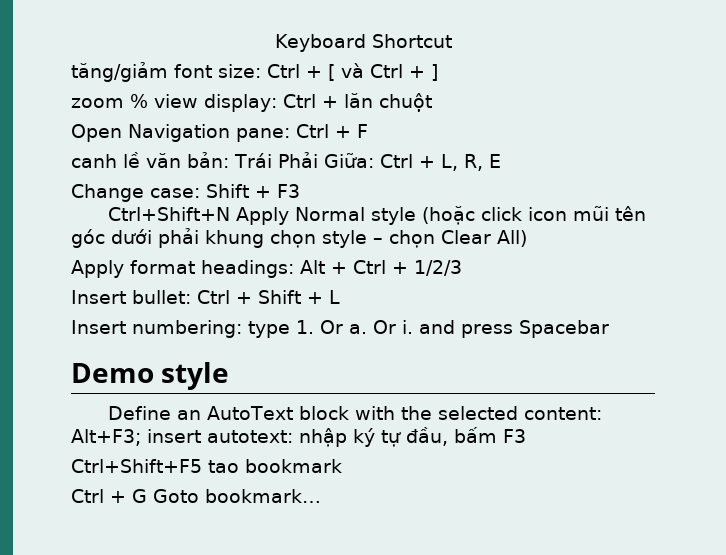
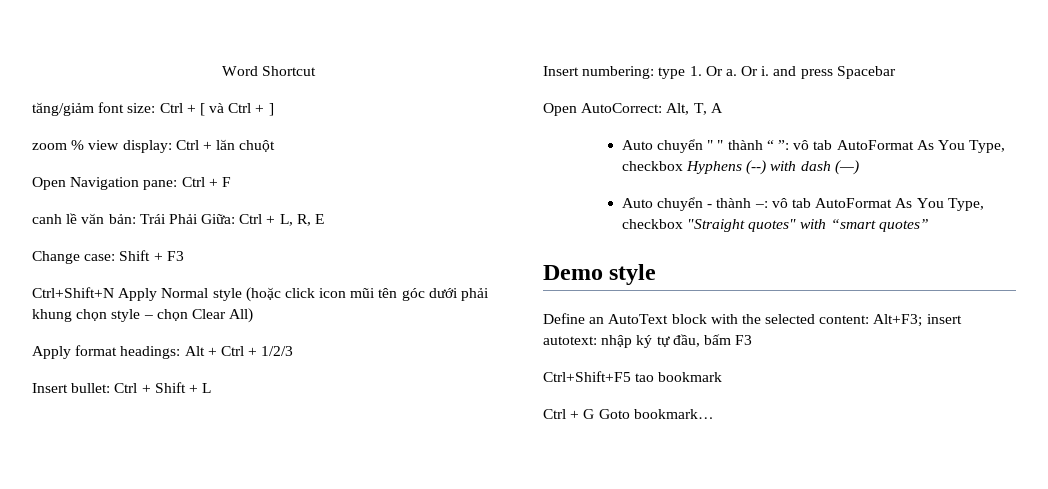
- Keyboard Shortcut
+ Word Shortcut
+ Open AutoCorrect: Alt, T, A
+ Auto chuyển " " thành “ ”: vô tab AutoFormat As You Type, checkbox Hyphens (--) with dash (—)
+ Auto chuyển - thành –: vô tab AutoFormat As You Type, checkbox "Straight quotes" with “smart quotes”

